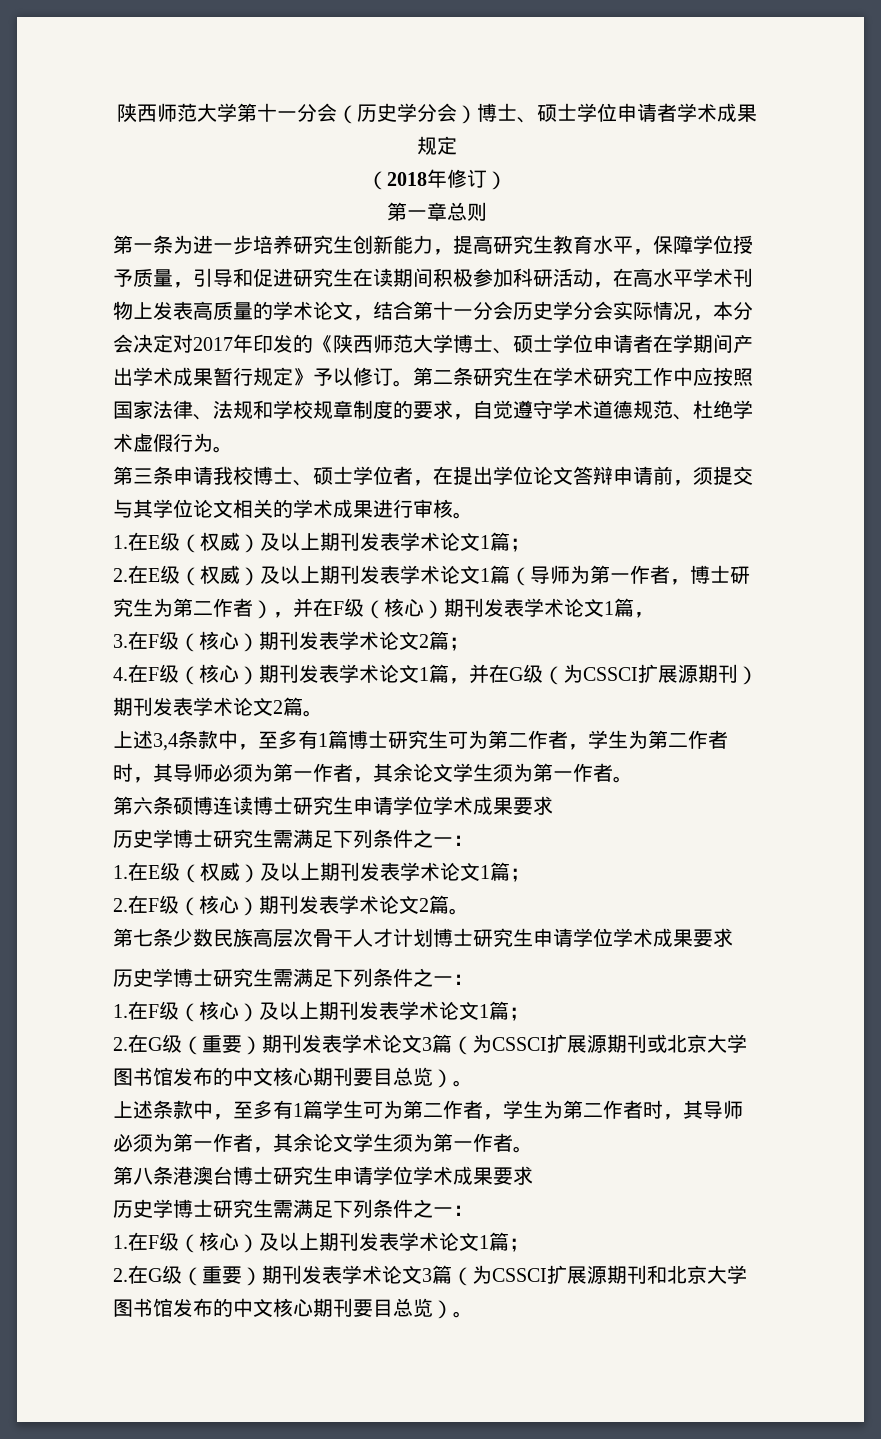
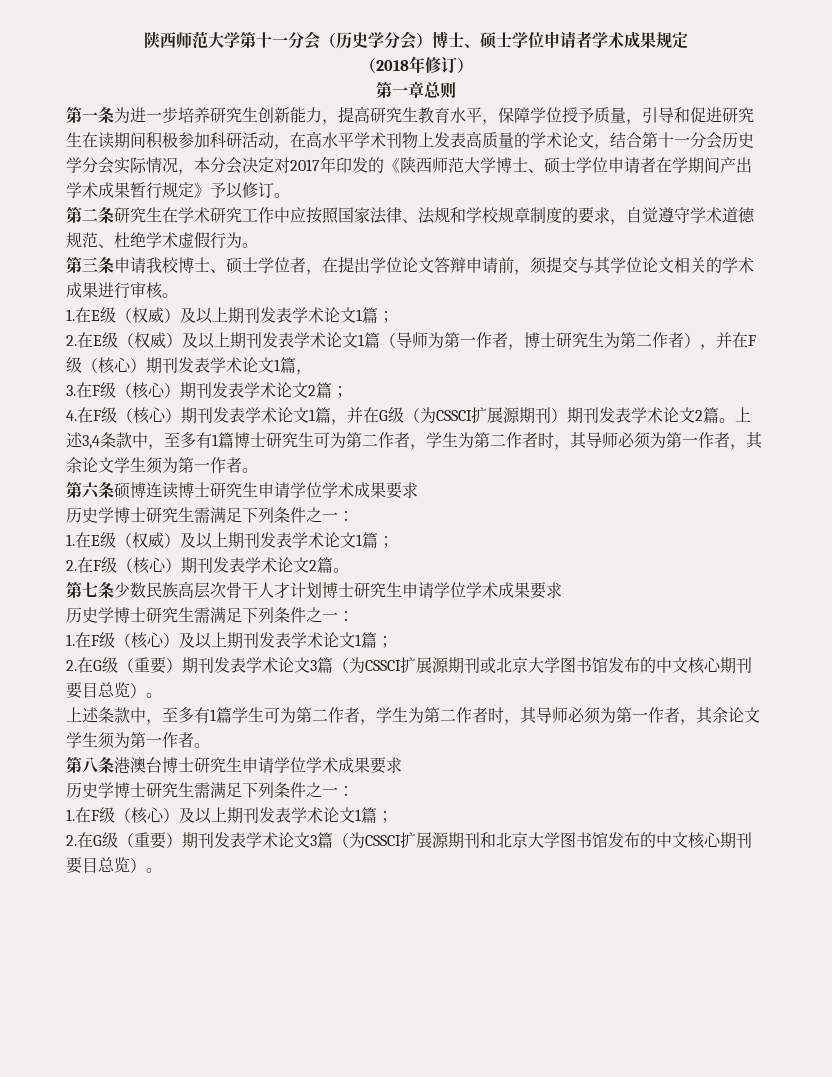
- 第一条为进一步培养研究生创新能力，提高研究生教育水平，保障学位授予质量，引导和促进研究生在读期间积极参加科研活动，在高水平学术刊物上发表高质量的学术论文，结合第十一分会历史学分会实际情况，本分会决定对2017年印发的《陕西师范大学博士、硕士学位申请者在学期间产出学术成果暂行规定》予以修订。第二条研究生在学术研究工作中应按照国家法律、法规和学校规章制度的要求，自觉遵守学术道德规范、杜绝学术虚假行为。
+ 第一条为进一步培养研究生创新能力，提高研究生教育水平，保障学位授予质量，引导和促进研究生在读期间积极参加科研活动，在高水平学术刊物上发表高质量的学术论文，结合第十一分会历史学分会实际情况，本分会决定对2017年印发的《陕西师范大学博士、硕士学位申请者在学期间产出学术成果暂行规定》予以修订。
+ 第二条研究生在学术研究工作中应按照国家法律、法规和学校规章制度的要求，自觉遵守学术道德规范、杜绝学术虚假行为。
- 4.在F级（核心）期刊发表学术论文1篇，并在G级（为CSSCI扩展源期刊）期刊发表学术论文2篇。
- 上述3,4条款中，至多有1篇博士研究生可为第二作者，学生为第二作者时，其导师必须为第一作者，其余论文学生须为第一作者。
+ 4.在F级（核心）期刊发表学术论文1篇，并在G级（为CSSCI扩展源期刊）期刊发表学术论文2篇。上述3,4条款中，至多有1篇博士研究生可为第二作者，学生为第二作者时，其导师必须为第一作者，其余论文学生须为第一作者。

